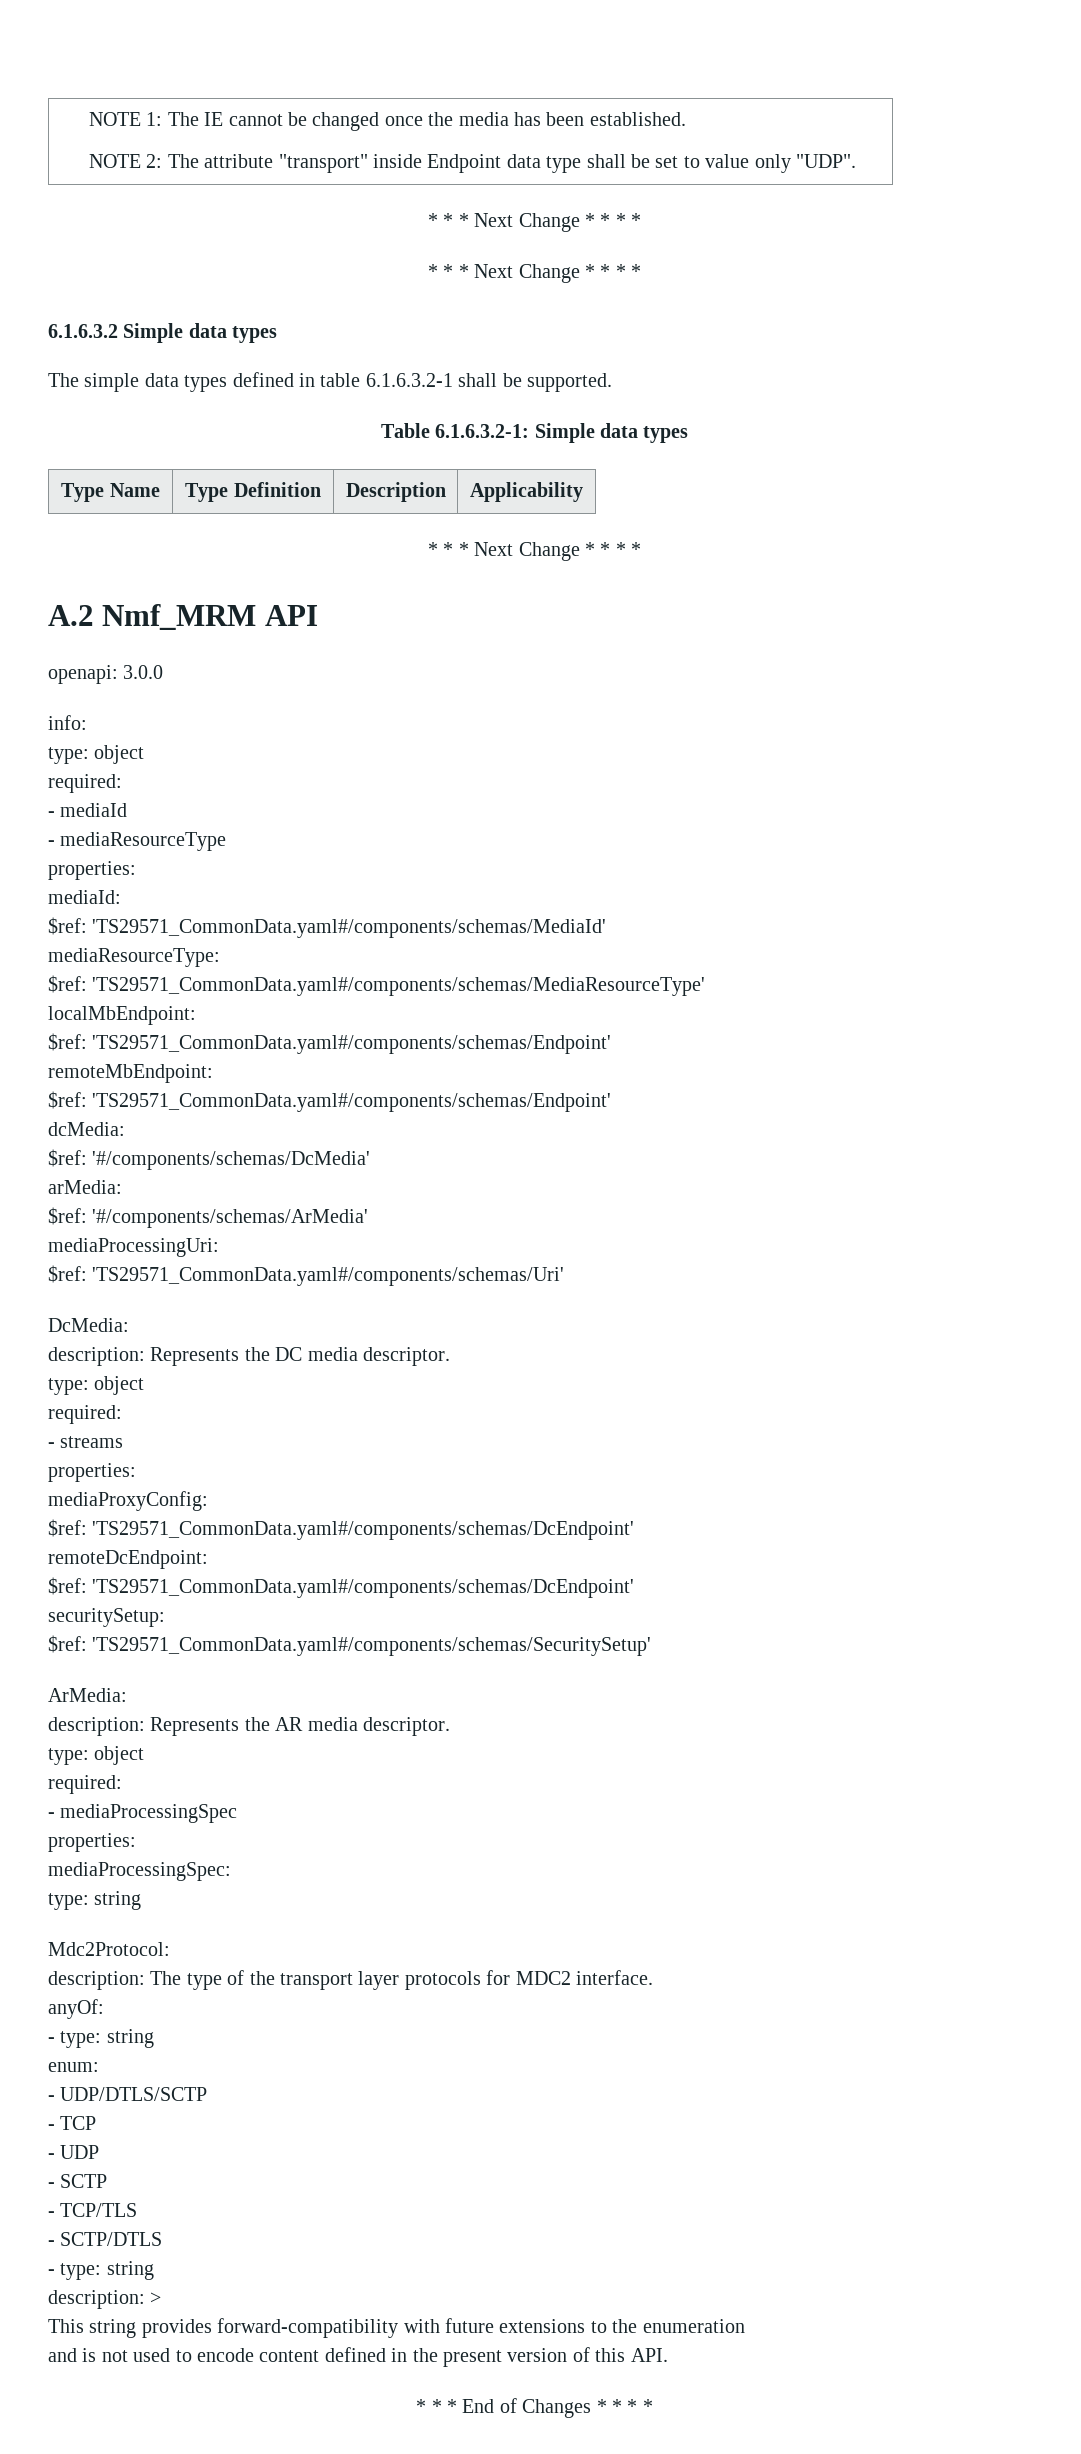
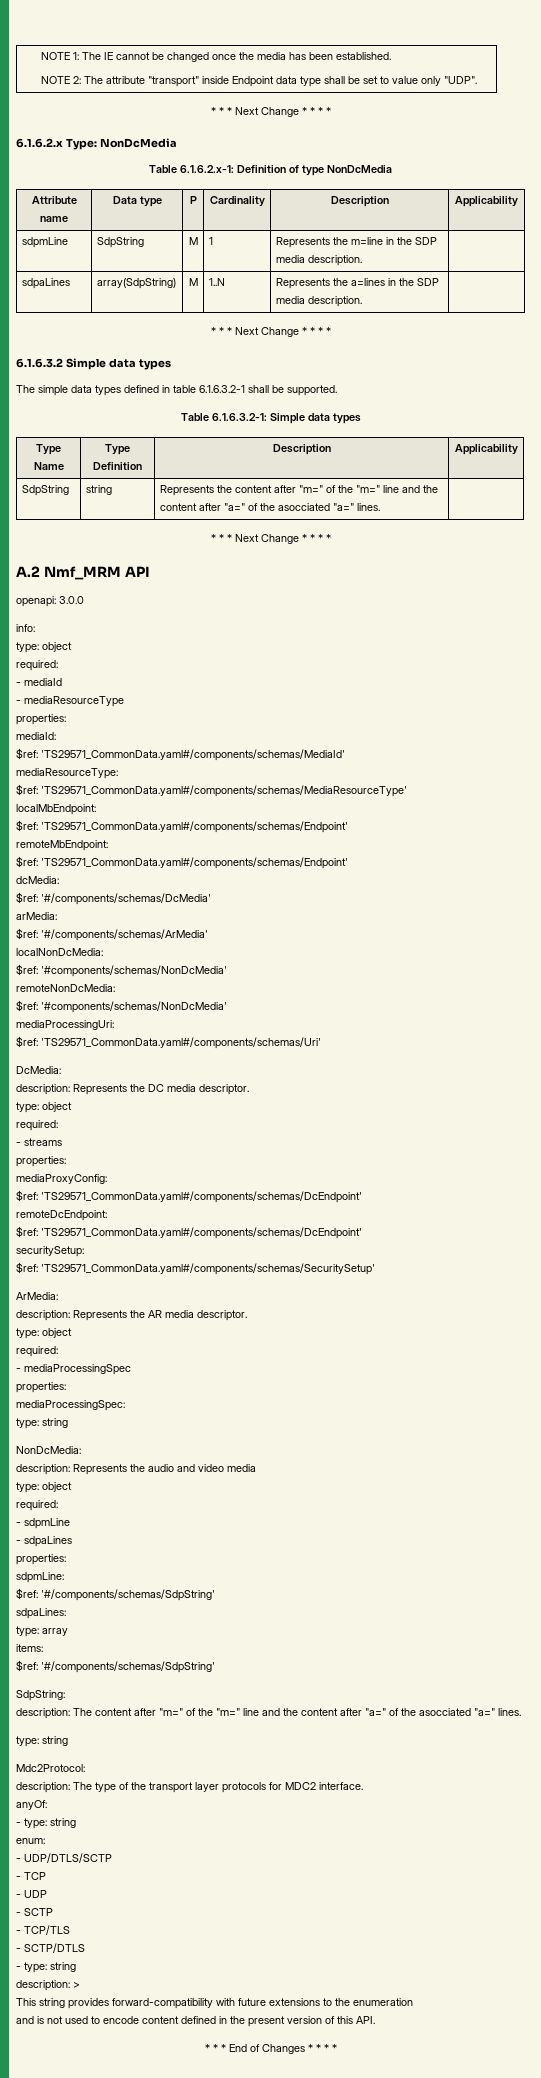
+ 6.1.6.2.x Type: NonDcMedia
+ Table 6.1.6.2.x-1: Definition of type NonDcMedia
+ Attribute name | Data type | P | Cardinality | Description | Applicability
+ sdpmLine | SdpString | M | 1 | Represents the m=line in the SDP media description. |
+ sdpaLines | array(SdpString) | M | 1..N | Represents the a=lines in the SDP media description. |
+ SdpString | string | Represents the content after "m=" of the "m=" line and the content after "a=" of the asocciated "a=" lines. |
+ localNonDcMedia:
+ $ref: '#components/schemas/NonDcMedia'
+ remoteNonDcMedia:
+ $ref: '#components/schemas/NonDcMedia'
+ NonDcMedia:
+ description: Represents the audio and video media
+ type: object
+ required:
+ - sdpmLine
+ - sdpaLines
+ properties:
+ sdpmLine:
+ $ref: '#/components/schemas/SdpString'
+ sdpaLines:
+ type: array
+ items:
+ $ref: '#/components/schemas/SdpString'
+ SdpString:
+ description: The content after "m=" of the "m=" line and the content after "a=" of the asocciated "a=" lines.
+ type: string

